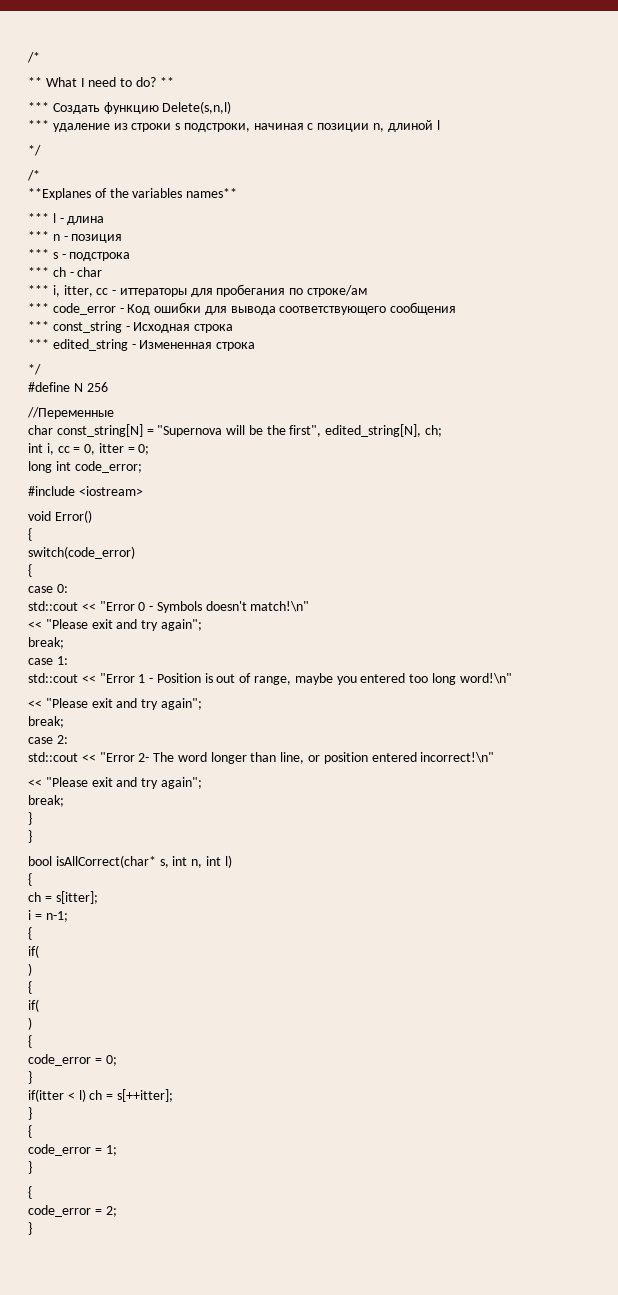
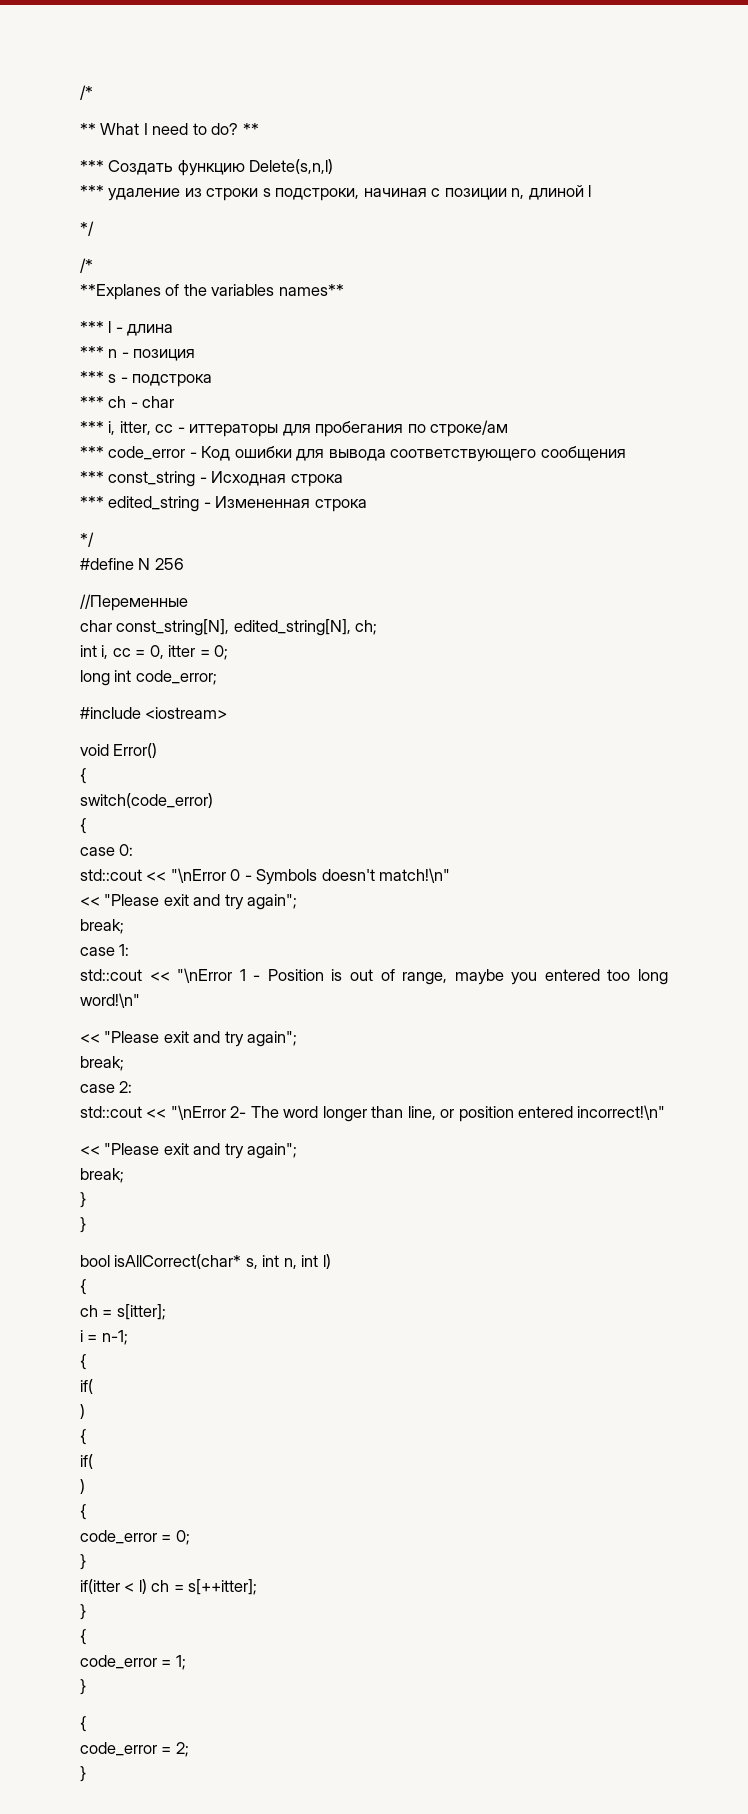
- char const_string[N] = "Supernova will be the first", edited_string[N], ch;
+ char const_string[N], edited_string[N], ch;
- std::cout << "Error 0 - Symbols doesn't match!\n"
+ std::cout << "\nError 0 - Symbols doesn't match!\n"
- std::cout << "Error 1 - Position is out of range, maybe you entered too long word!\n"
+ std::cout << "\nError 1 - Position is out of range, maybe you entered too long word!\n"
- std::cout << "Error 2- The word longer than line, or position entered incorrect!\n"
+ std::cout << "\nError 2- The word longer than line, or position entered incorrect!\n"

